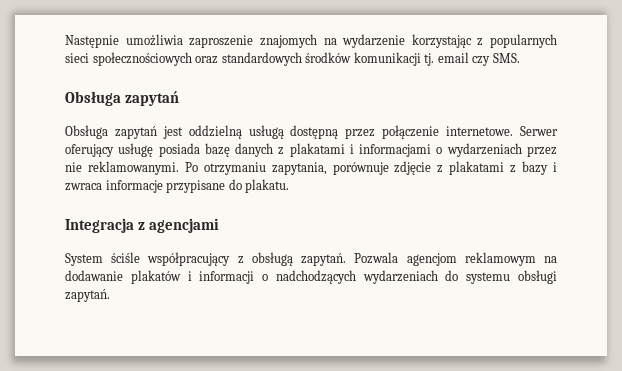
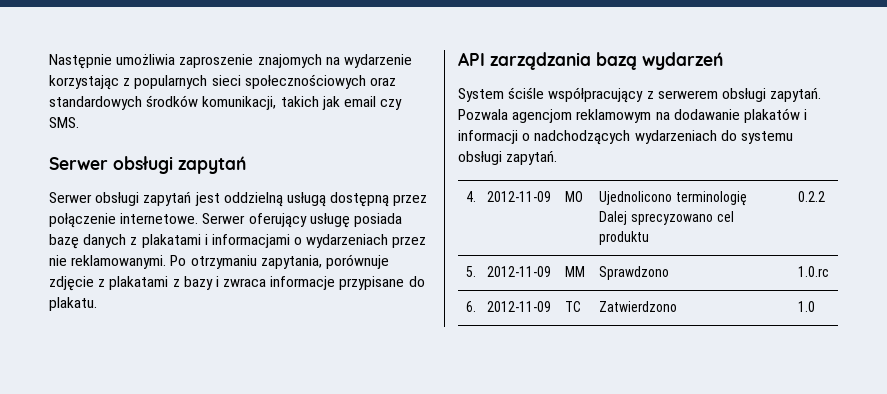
- Następnie umożliwia zaproszenie znajomych na wydarzenie korzystając z popularnych sieci społecznościowych oraz standardowych środków komunikacji tj. email czy SMS.
- Obsługa zapytań
+ Następnie umożliwia zaproszenie znajomych na wydarzenie korzystając z popularnych sieci społecznościowych oraz standardowych środków komunikacji, takich jak email czy SMS.
+ Serwer obsługi zapytań
- Obsługa zapytań jest oddzielną usługą dostępną przez połączenie internetowe.
+ Serwer obsługi zapytań jest oddzielną usługą dostępną przez połączenie internetowe.
- Integracja z agencjami
+ API zarządzania bazą wydarzeń
- System ściśle współpracujący z obsługą zapytań.
+ System ściśle współpracujący z serwerem obsługi zapytań.
+ 4. | 2012-11-09 | MO | Ujednolicono terminologię
+ Dalej sprecyzowano cel produktu | 0.2.2
+ 5. | 2012-11-09 | MM | Sprawdzono | 1.0.rc
+ 6. | 2012-11-09 | TC | Zatwierdzono | 1.0

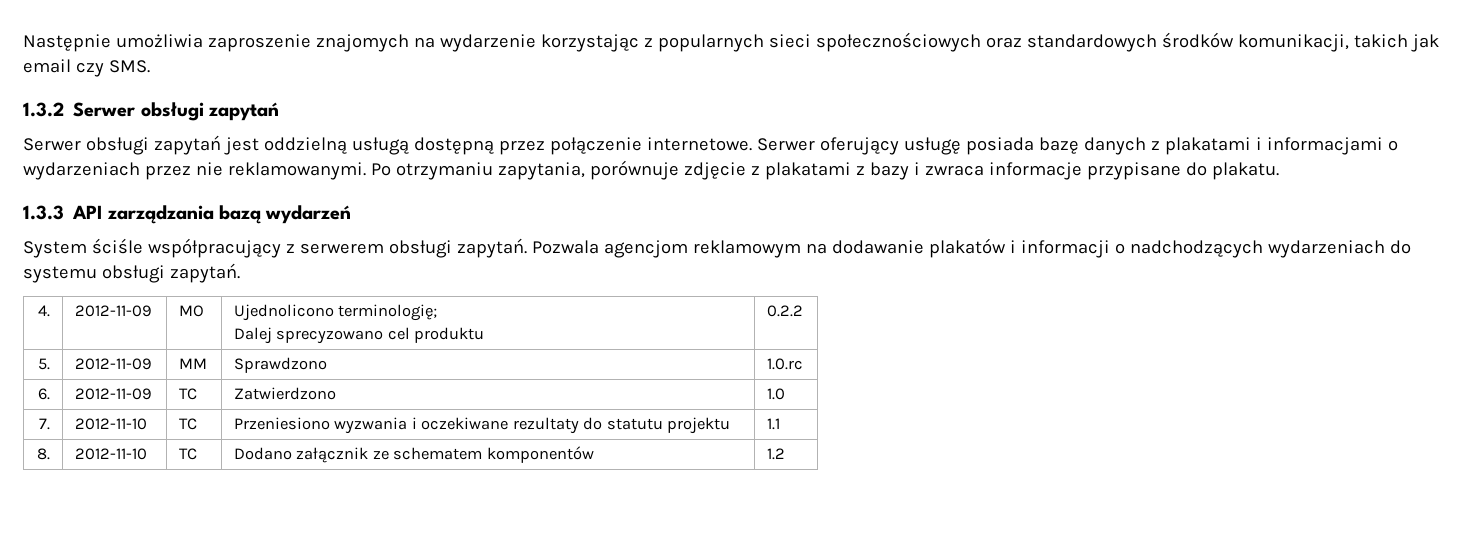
  Następnie umożliwia zaproszenie znajomych na wydarzenie korzystając z popularnych sieci społecznościowych oraz standardowych środków komunikacji, takich jak email czy SMS.
- Serwer obsługi zapytań
+ 1.3.2 Serwer obsługi zapytań
- API zarządzania bazą wydarzeń
+ 1.3.3 API zarządzania bazą wydarzeń
- 4. | 2012-11-09 | MO | Ujednolicono terminologię
+ 4. | 2012-11-09 | MO | Ujednolicono terminologię;
+ 7. | 2012-11-10 | TC | Przeniesiono wyzwania i oczekiwane rezultaty do statutu projektu | 1.1
+ 8. | 2012-11-10 | TC | Dodano załącznik ze schematem komponentów | 1.2

